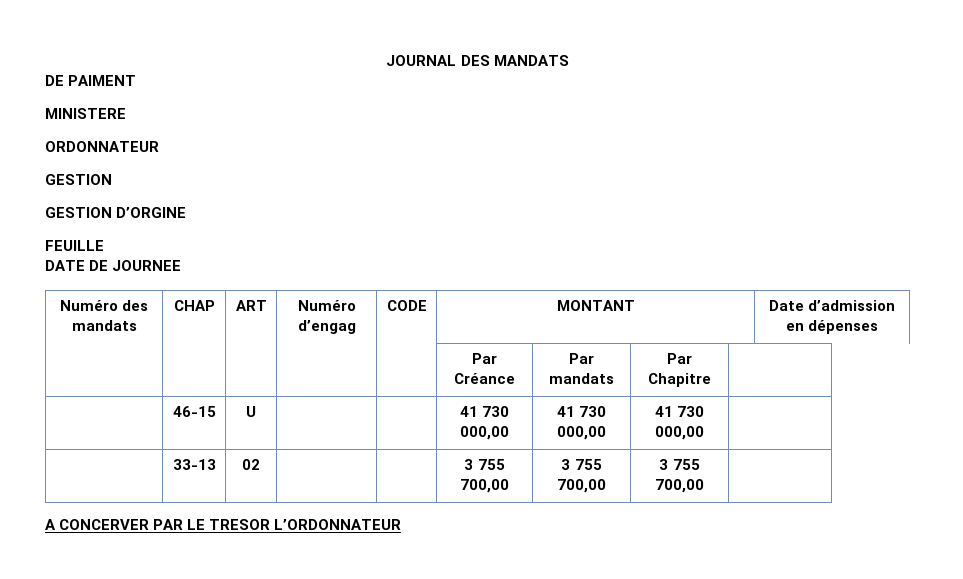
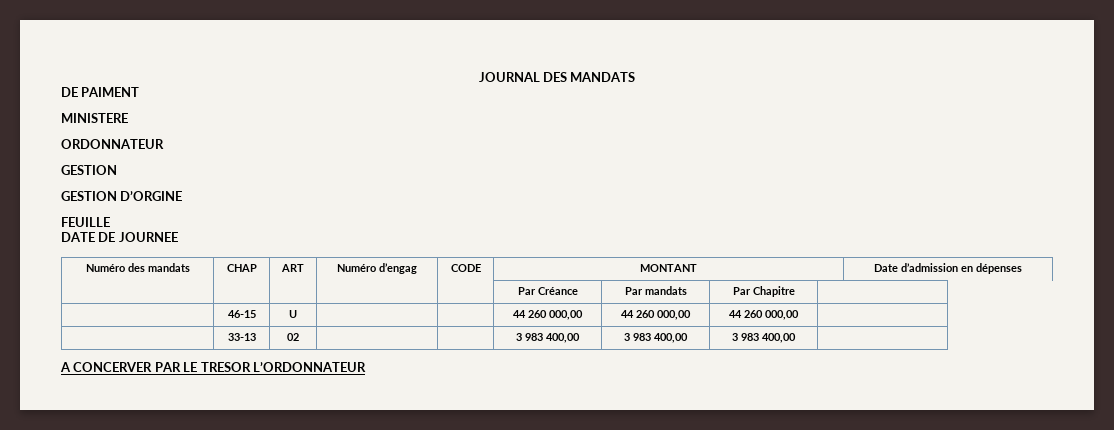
- | 46-15 | U | | | 41 730 000,00 | 41 730 000,00 | 41 730 000,00 |
+ | 46-15 | U | | | 44 260 000,00 | 44 260 000,00 | 44 260 000,00 |
- | 33-13 | 02 | | | 3 755 700,00 | 3 755 700,00 | 3 755 700,00 |
+ | 33-13 | 02 | | | 3 983 400,00 | 3 983 400,00 | 3 983 400,00 |

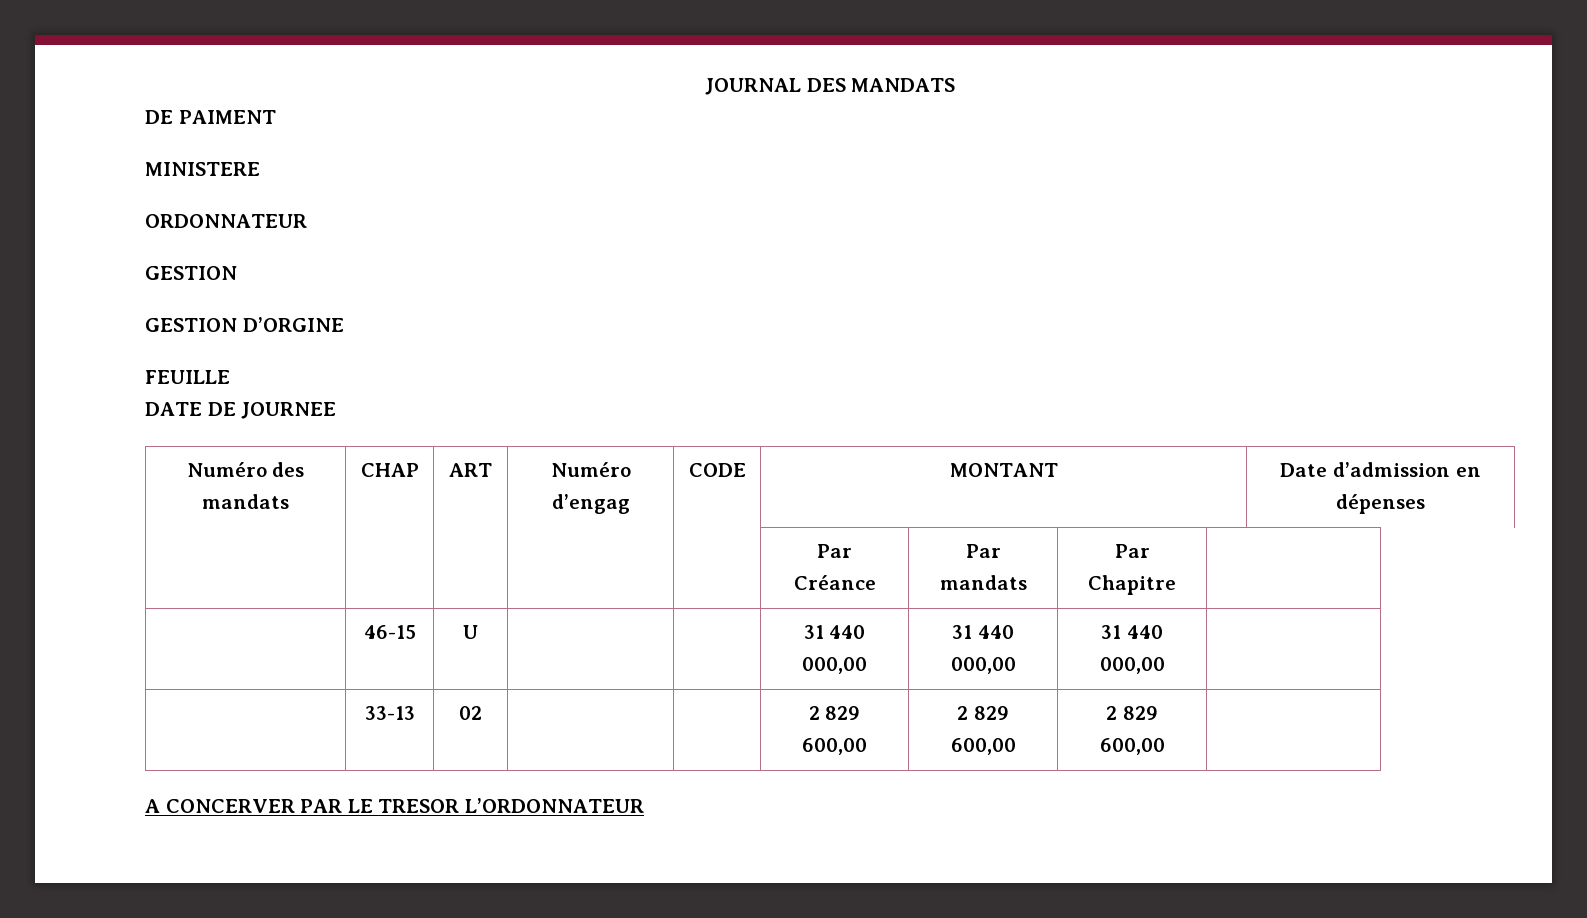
- | 46-15 | U | | | 44 260 000,00 | 44 260 000,00 | 44 260 000,00 |
+ | 46-15 | U | | | 31 440 000,00 | 31 440 000,00 | 31 440 000,00 |
- | 33-13 | 02 | | | 3 983 400,00 | 3 983 400,00 | 3 983 400,00 |
+ | 33-13 | 02 | | | 2 829 600,00 | 2 829 600,00 | 2 829 600,00 |

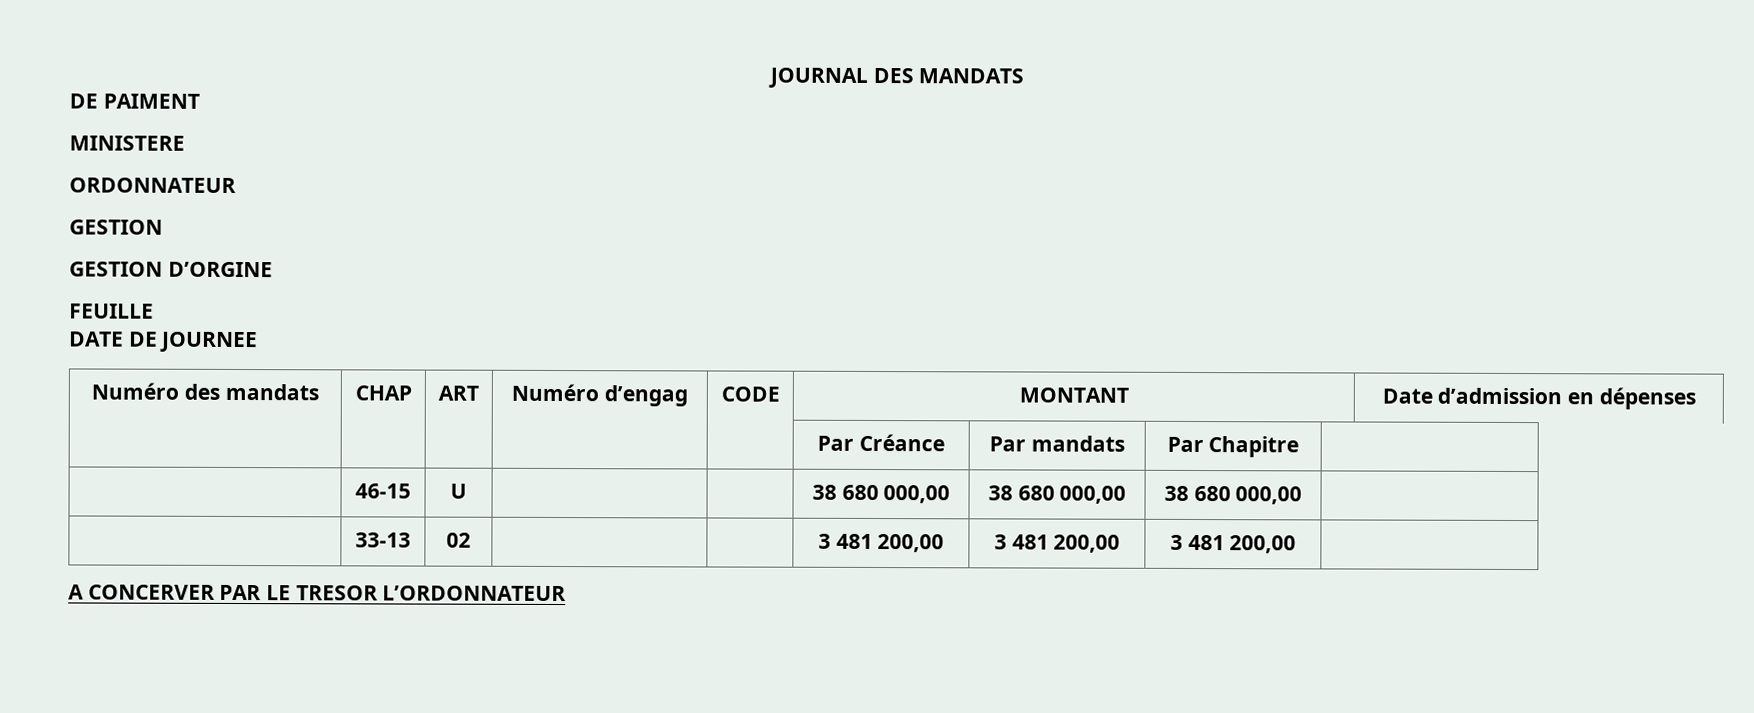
- | 46-15 | U | | | 31 440 000,00 | 31 440 000,00 | 31 440 000,00 |
+ | 46-15 | U | | | 38 680 000,00 | 38 680 000,00 | 38 680 000,00 |
- | 33-13 | 02 | | | 2 829 600,00 | 2 829 600,00 | 2 829 600,00 |
+ | 33-13 | 02 | | | 3 481 200,00 | 3 481 200,00 | 3 481 200,00 |

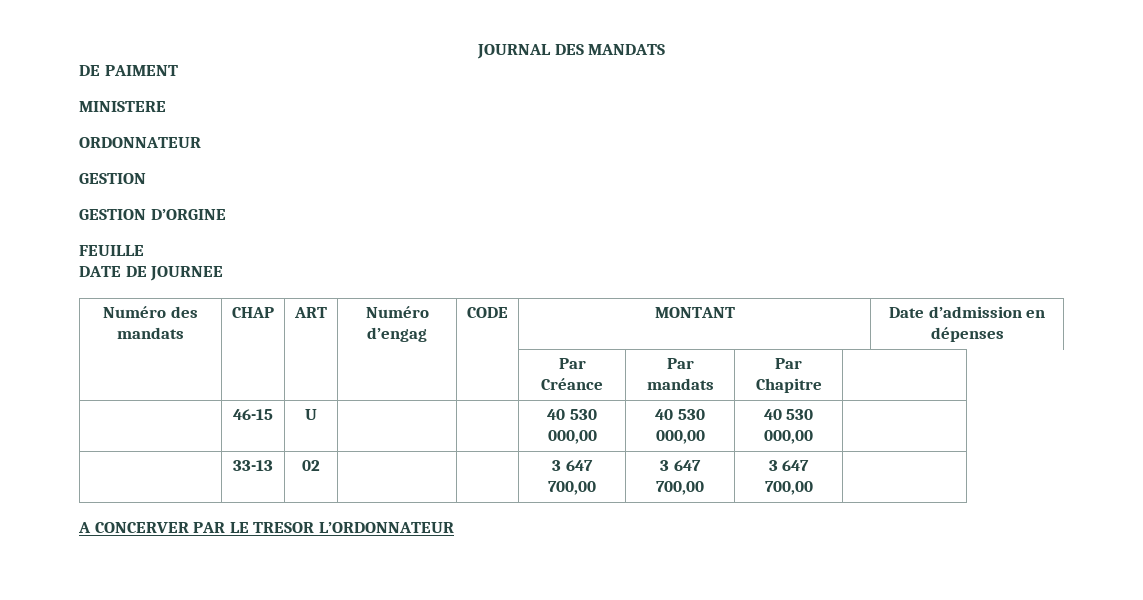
- | 46-15 | U | | | 38 680 000,00 | 38 680 000,00 | 38 680 000,00 |
+ | 46-15 | U | | | 40 530 000,00 | 40 530 000,00 | 40 530 000,00 |
- | 33-13 | 02 | | | 3 481 200,00 | 3 481 200,00 | 3 481 200,00 |
+ | 33-13 | 02 | | | 3 647 700,00 | 3 647 700,00 | 3 647 700,00 |

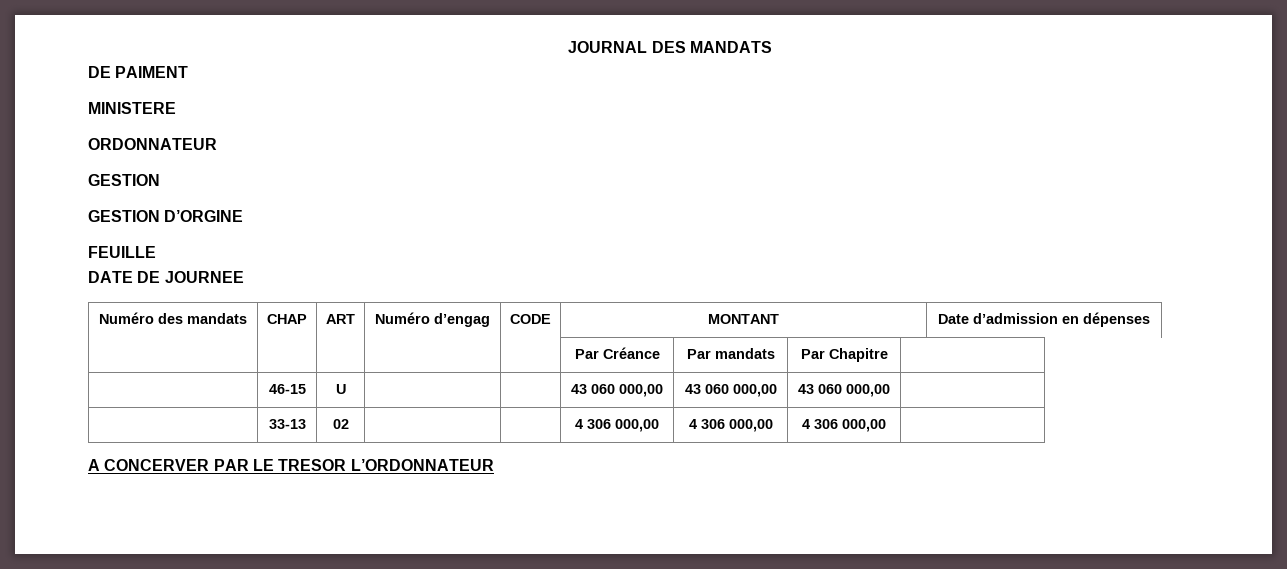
- | 46-15 | U | | | 40 530 000,00 | 40 530 000,00 | 40 530 000,00 |
+ | 46-15 | U | | | 43 060 000,00 | 43 060 000,00 | 43 060 000,00 |
- | 33-13 | 02 | | | 3 647 700,00 | 3 647 700,00 | 3 647 700,00 |
+ | 33-13 | 02 | | | 4 306 000,00 | 4 306 000,00 | 4 306 000,00 |

